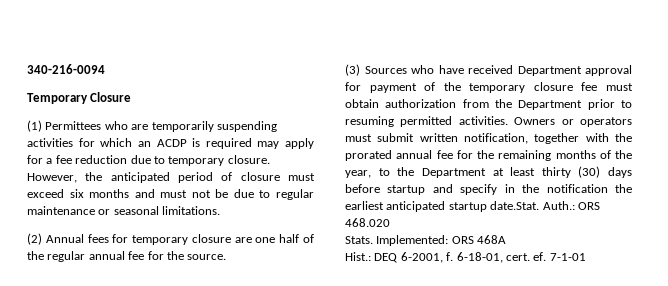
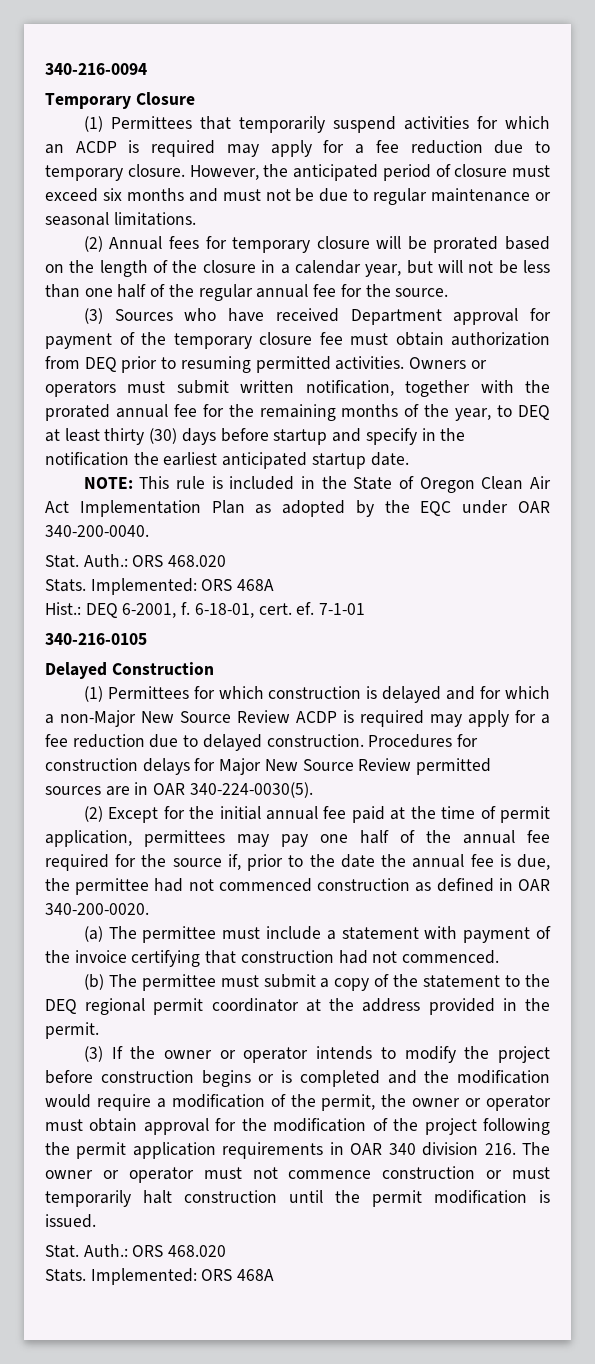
- (1) Permittees who are temporarily suspending activities for which an ACDP is required may apply for a fee reduction due to temporary closure.
+ (1) Permittees that temporarily suspend activities for which an ACDP is required may apply for a fee reduction due to temporary closure.
- (2) Annual fees for temporary closure are one half of the regular annual fee for the source.
+ (2) Annual fees for temporary closure will be prorated based on the length of the closure in a calendar year, but will not be less than one half of the regular annual fee for the source.
- (3) Sources who have received Department approval for payment of the temporary closure fee must obtain authorization from the Department prior to resuming permitted activities.
+ (3) Sources who have received Department approval for payment of the temporary closure fee must obtain authorization from DEQ prior to resuming permitted activities.
- Owners or operators must submit written notification, together with the prorated annual fee for the remaining months of the year, to the Department at least thirty (30) days before startup and specify in the notification the earliest anticipated startup date.Stat. Auth.: ORS 468.020
+ Owners or operators must submit written notification, together with the prorated annual fee for the remaining months of the year, to DEQ at least thirty (30) days before startup and specify in the notification the earliest anticipated startup date.
+ NOTE: This rule is included in the State of Oregon Clean Air Act Implementation Plan as adopted by the EQC under OAR 340-200-0040.
+ Stat. Auth.: ORS 468.020
+ 340-216-0105
+ Delayed Construction
+ (1) Permittees for which construction is delayed and for which a non-Major New Source Review ACDP is required may apply for a fee reduction due to delayed construction. Procedures for construction delays for Major New Source Review permitted sources are in OAR 340-224-0030(5).
+ (2) Except for the initial annual fee paid at the time of permit application, permittees may pay one half of the annual fee required for the source if, prior to the date the annual fee is due, the permittee had not commenced construction as defined in OAR 340-200-0020.
+ (a) The permittee must include a statement with payment of the invoice certifying that construction had not commenced.
+ (b) The permittee must submit a copy of the statement to the DEQ regional permit coordinator at the address provided in the permit.
+ (3) If the owner or operator intends to modify the project before construction begins or is completed and the modification would require a modification of the permit, the owner or operator must obtain approval for the modification of the project following the permit application requirements in OAR 340 division 216. The owner or operator must not commence construction or must temporarily halt construction until the permit modification is issued.
+ Stat. Auth.: ORS 468.020
+ Stats. Implemented: ORS 468A

